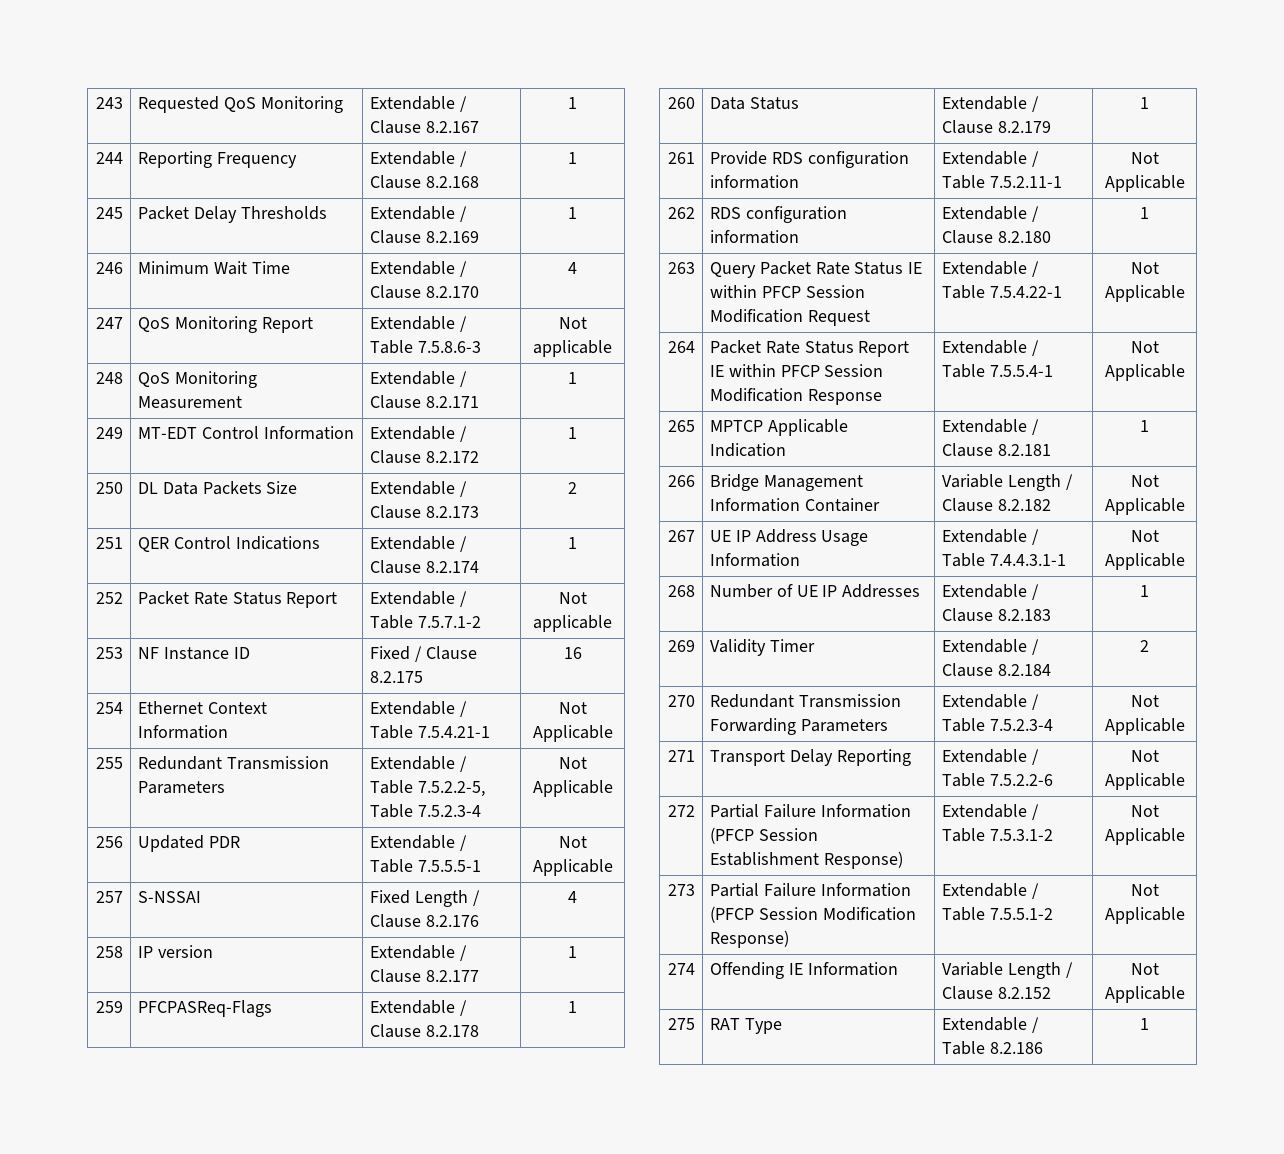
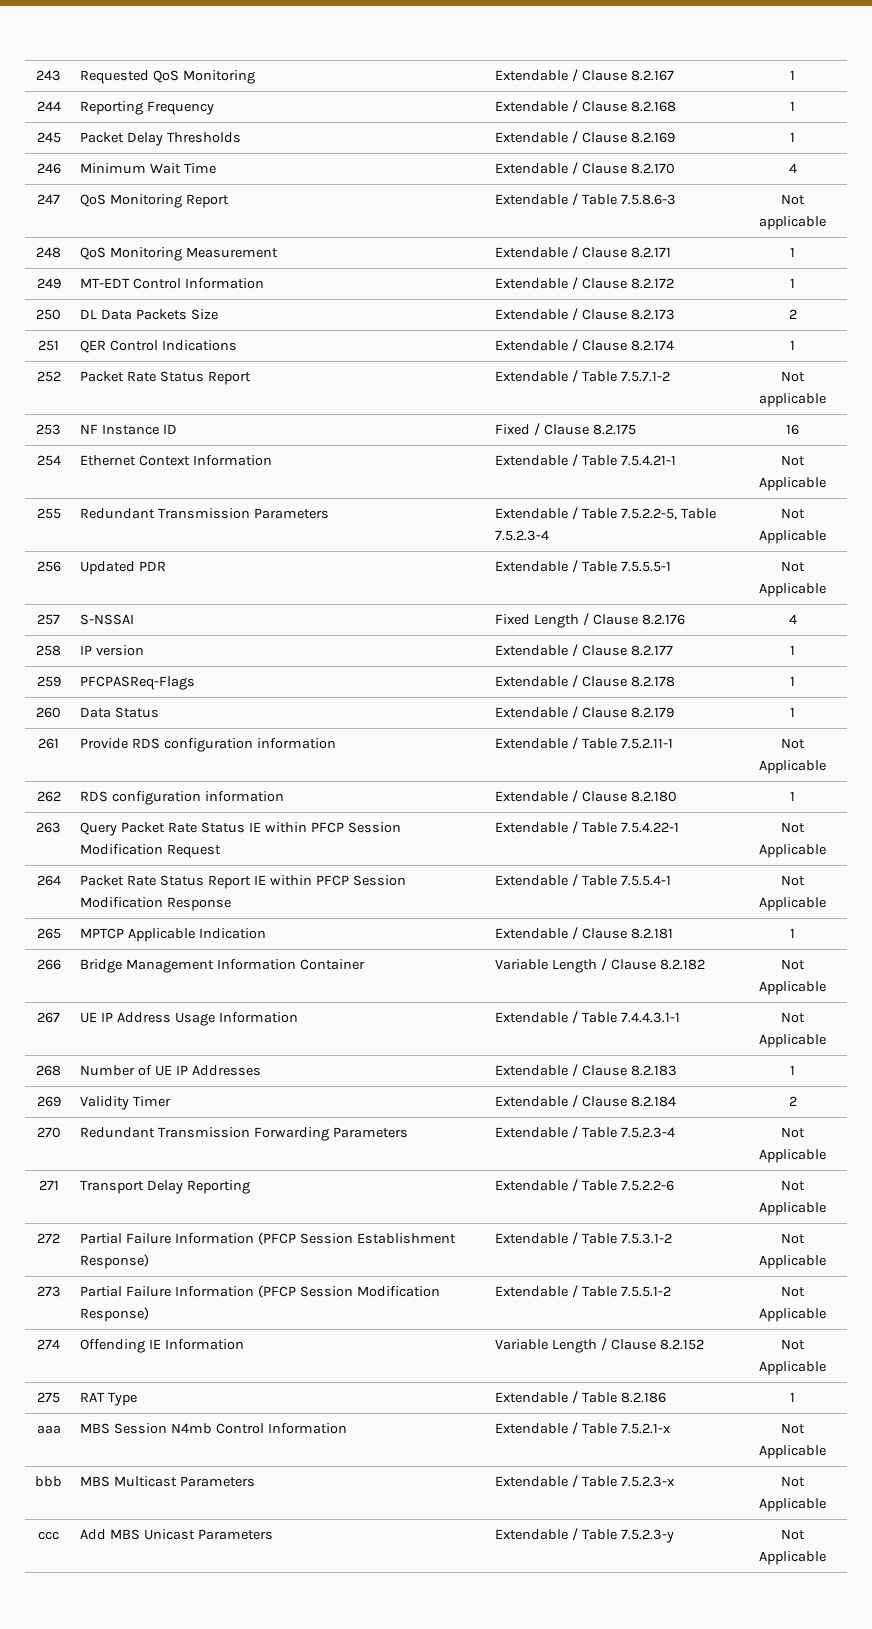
+ aaa | MBS Session N4mb Control Information | Extendable / Table 7.5.2.1-x | Not Applicable
+ bbb | MBS Multicast Parameters | Extendable / Table 7.5.2.3-x | Not Applicable
+ ccc | Add MBS Unicast Parameters | Extendable / Table 7.5.2.3-y | Not Applicable

